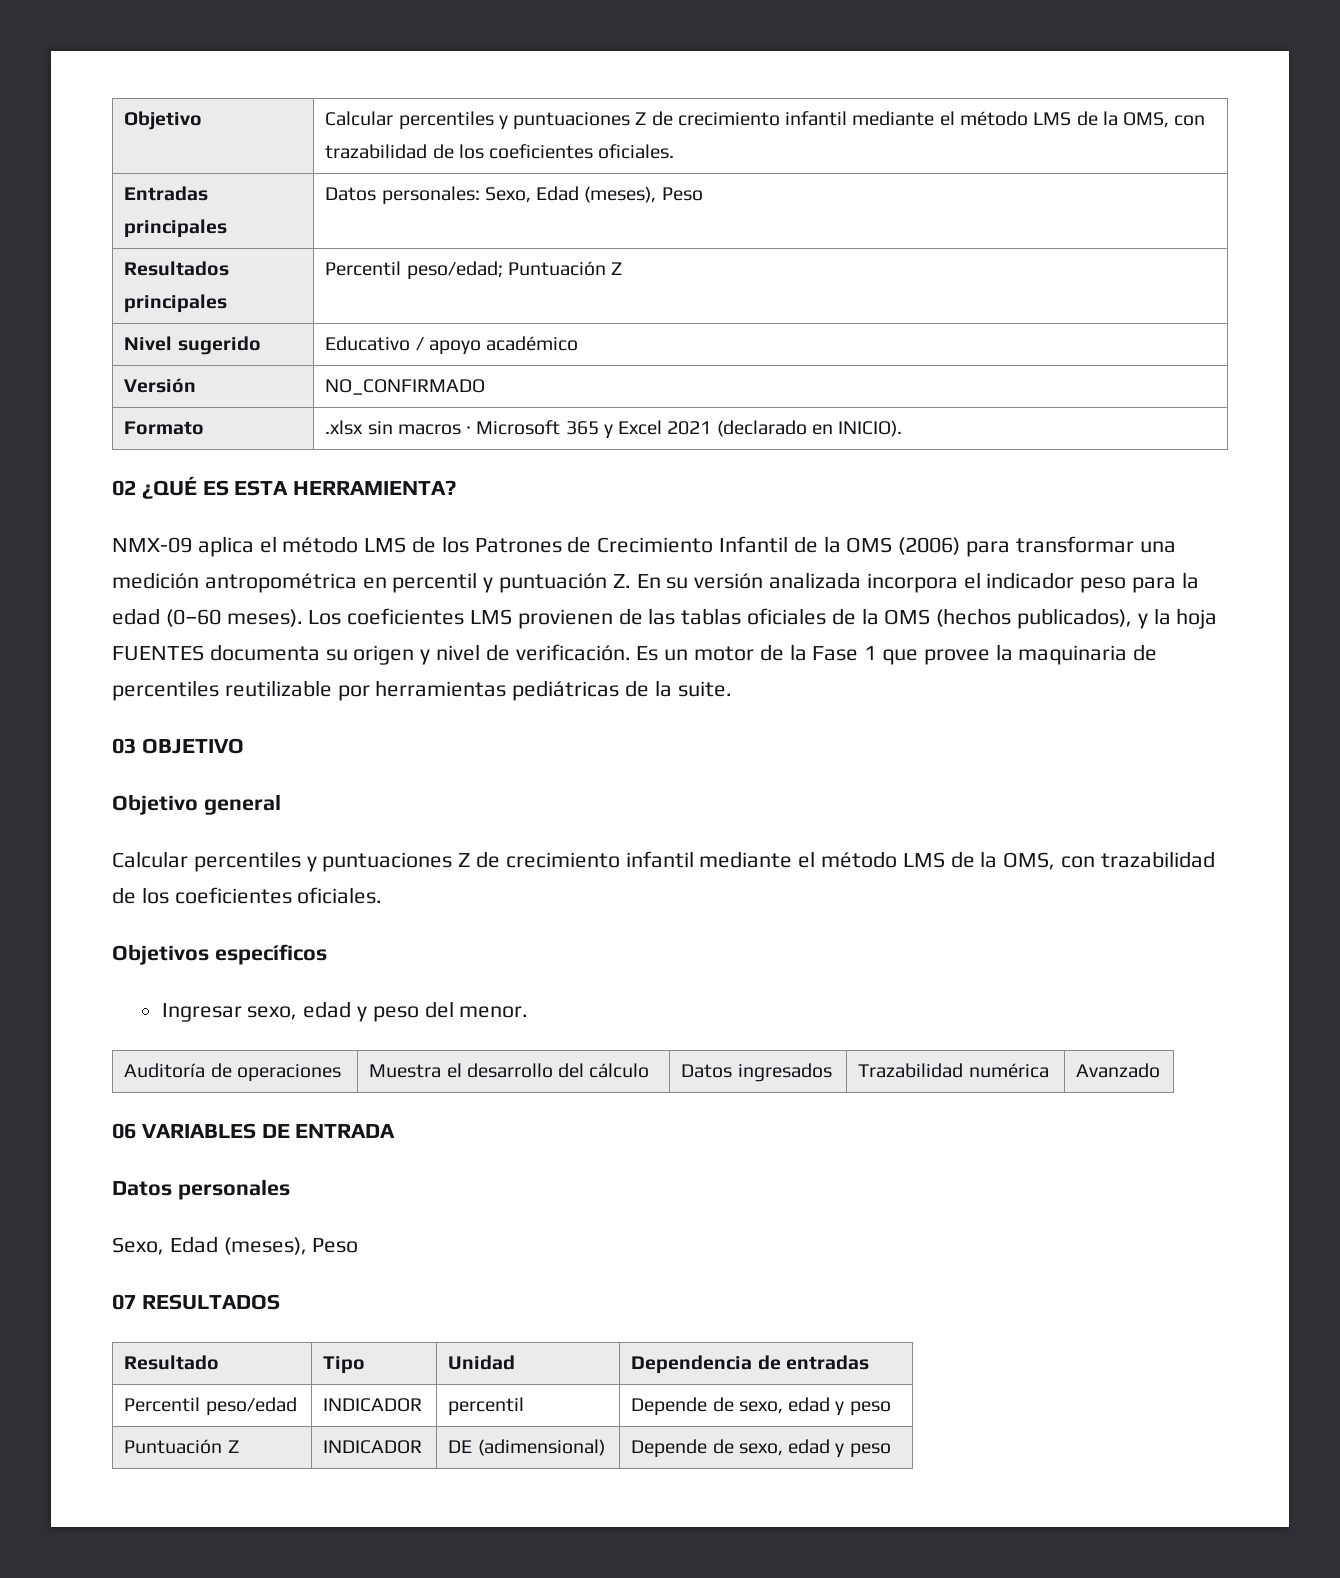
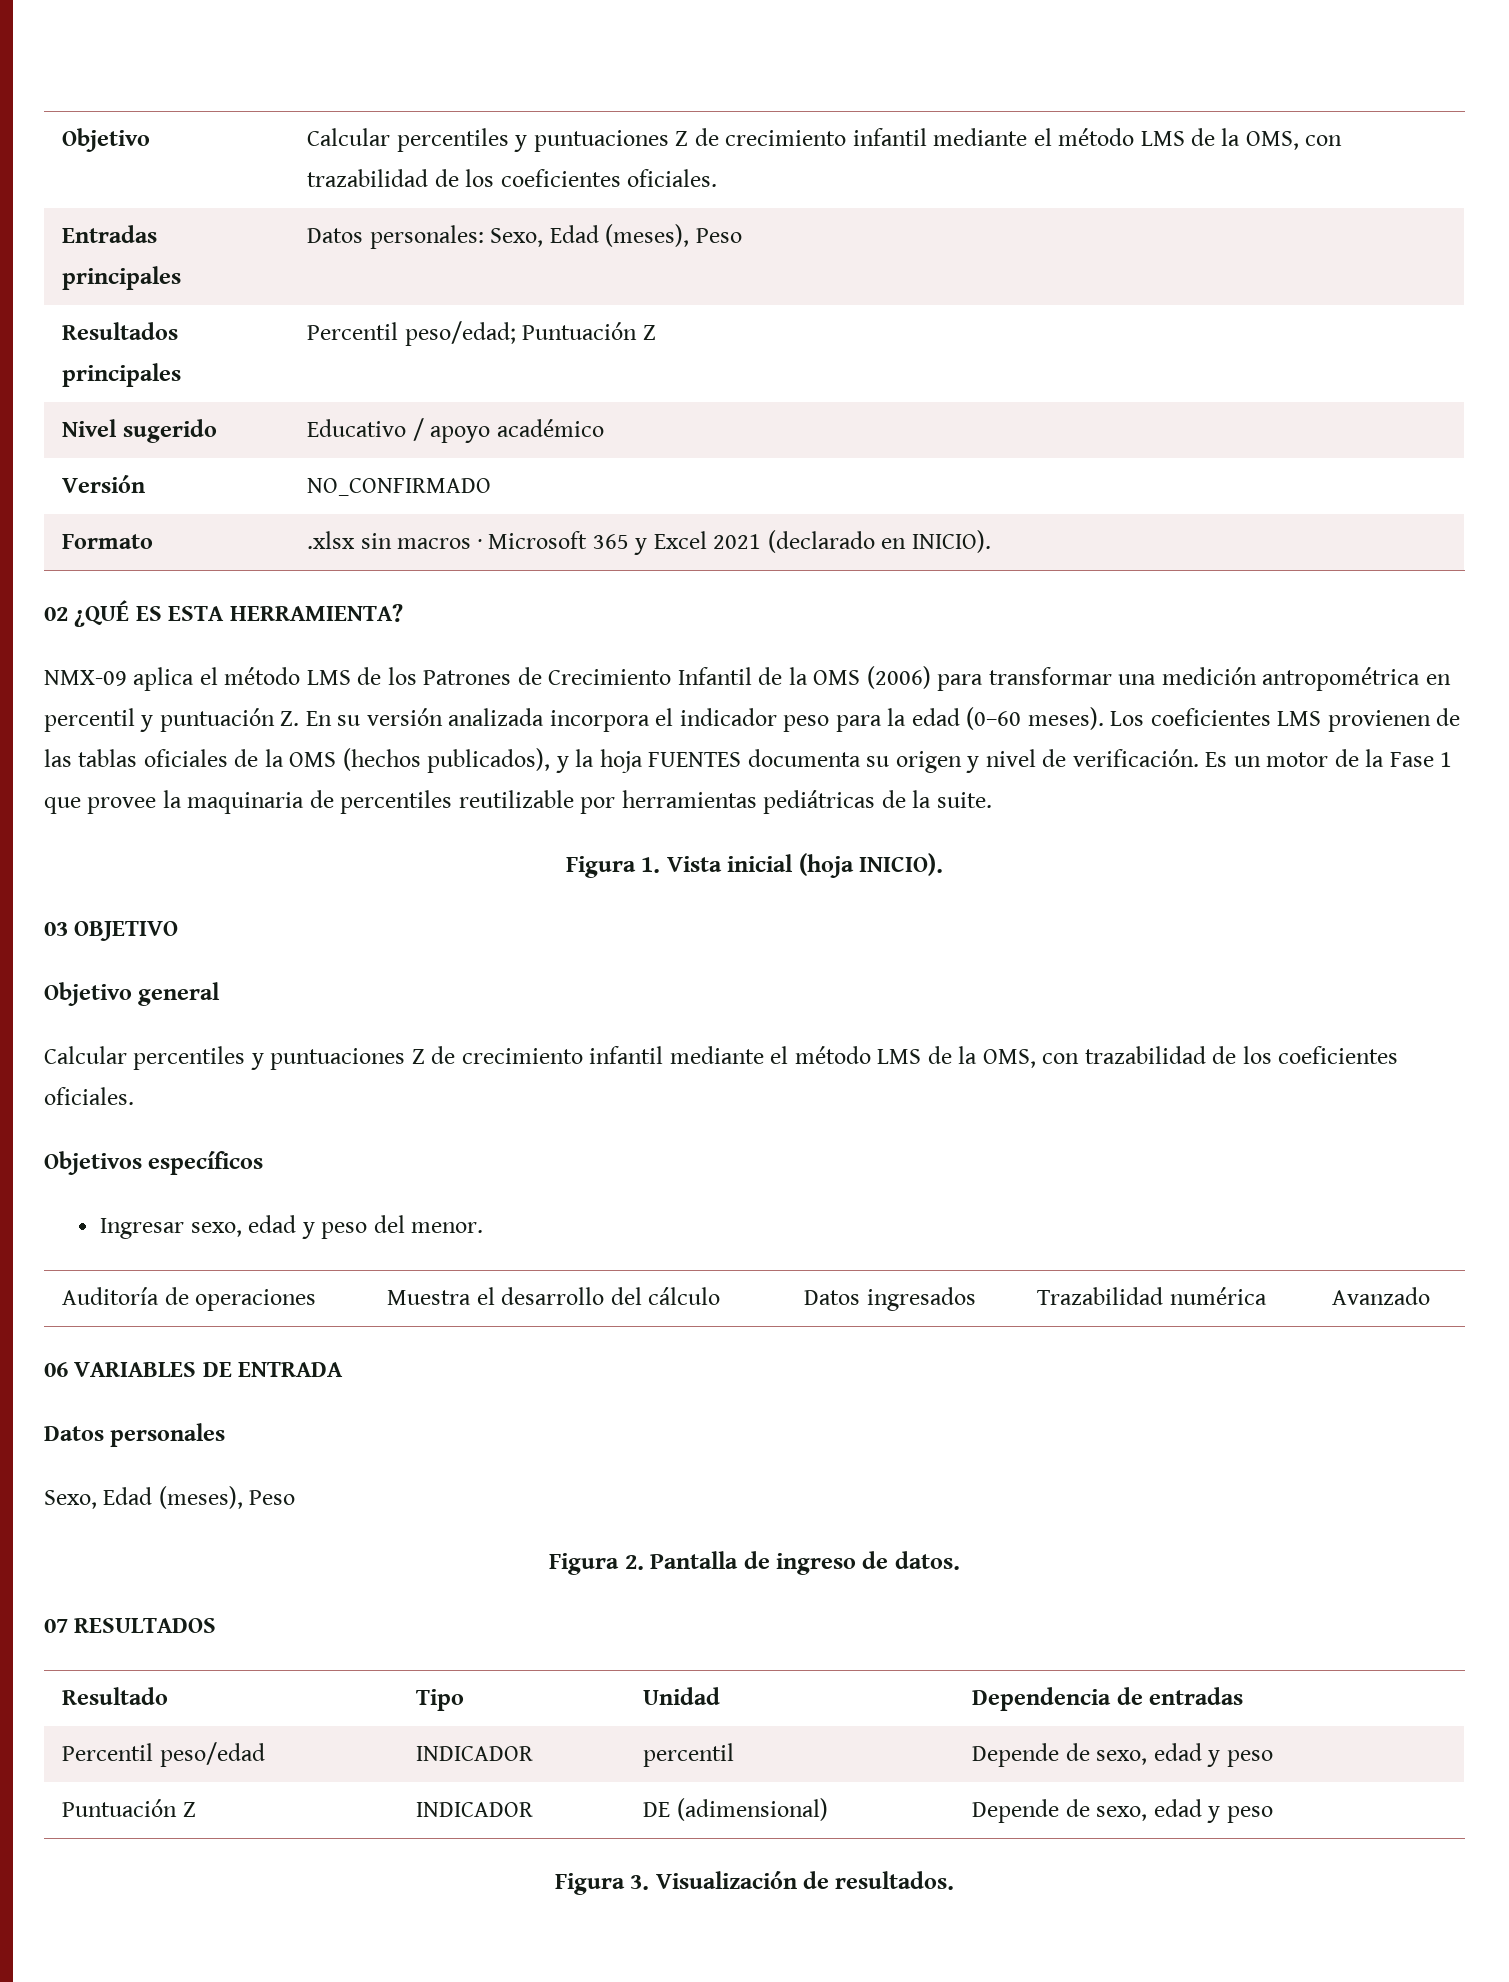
+ Figura 1. Vista inicial (hoja INICIO).
+ Figura 2. Pantalla de ingreso de datos.
+ Figura 3. Visualización de resultados.

